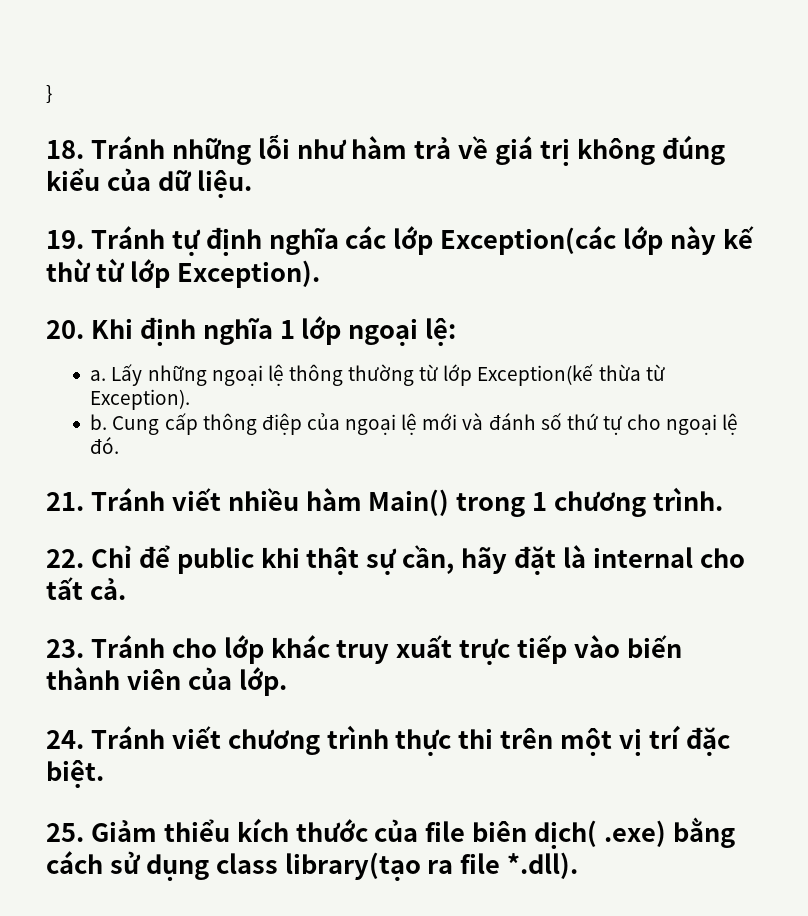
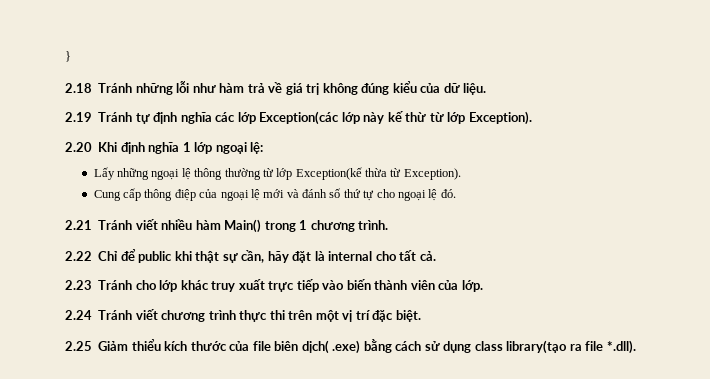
- 18. Tránh những lỗi như hàm trả về giá trị không đúng kiểu của dữ liệu.
+ 2.18 Tránh những lỗi như hàm trả về giá trị không đúng kiểu của dữ liệu.
- 19. Tránh tự định nghĩa các lớp Exception(các lớp này kế thừ từ lớp Exception).
+ 2.19 Tránh tự định nghĩa các lớp Exception(các lớp này kế thừ từ lớp Exception).
- 20. Khi định nghĩa 1 lớp ngoại lệ:
+ 2.20 Khi định nghĩa 1 lớp ngoại lệ:
- a.
- b.
- 21. Tránh viết nhiều hàm Main() trong 1 chương trình.
+ 2.21 Tránh viết nhiều hàm Main() trong 1 chương trình.
- 22. Chỉ để public khi thật sự cần, hãy đặt là internal cho tất cả.
+ 2.22 Chỉ để public khi thật sự cần, hãy đặt là internal cho tất cả.
- 23. Tránh cho lớp khác truy xuất trực tiếp vào biến thành viên của lớp.
+ 2.23 Tránh cho lớp khác truy xuất trực tiếp vào biến thành viên của lớp.
- 24. Tránh viết chương trình thực thi trên một vị trí đặc biệt.
+ 2.24 Tránh viết chương trình thực thi trên một vị trí đặc biệt.
- 25. Giảm thiểu kích thước của file biên dịch( .exe) bằng cách sử dụng class library(tạo ra file *.dll).
+ 2.25 Giảm thiểu kích thước của file biên dịch( .exe) bằng cách sử dụng class library(tạo ra file *.dll).

